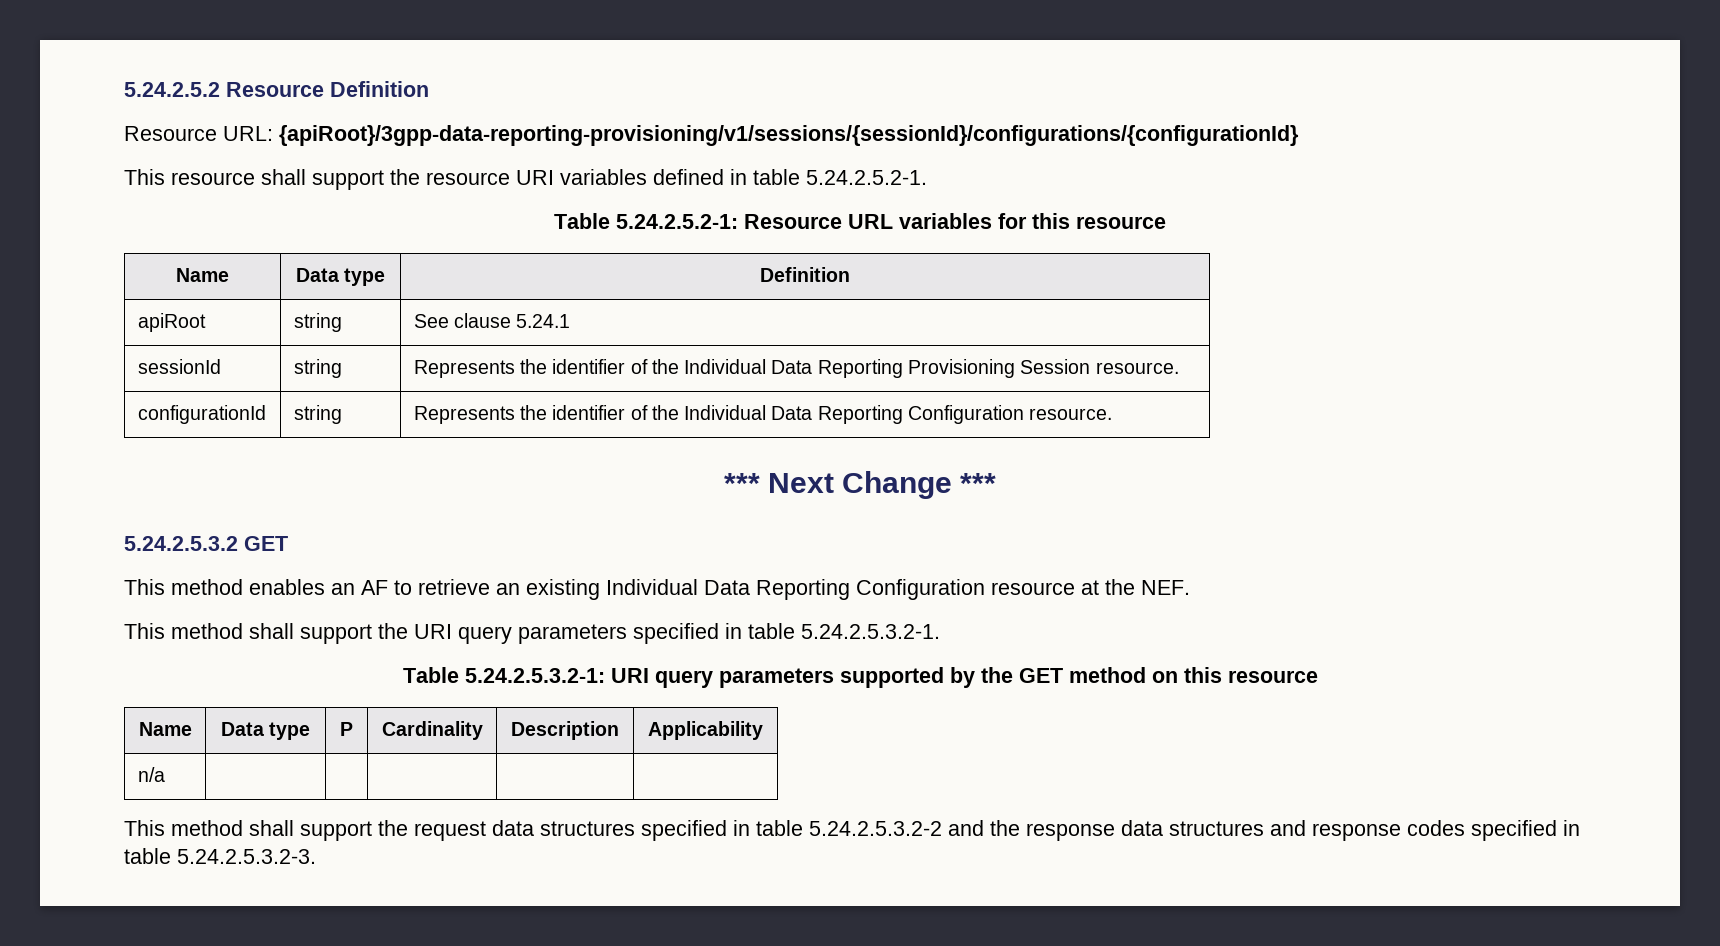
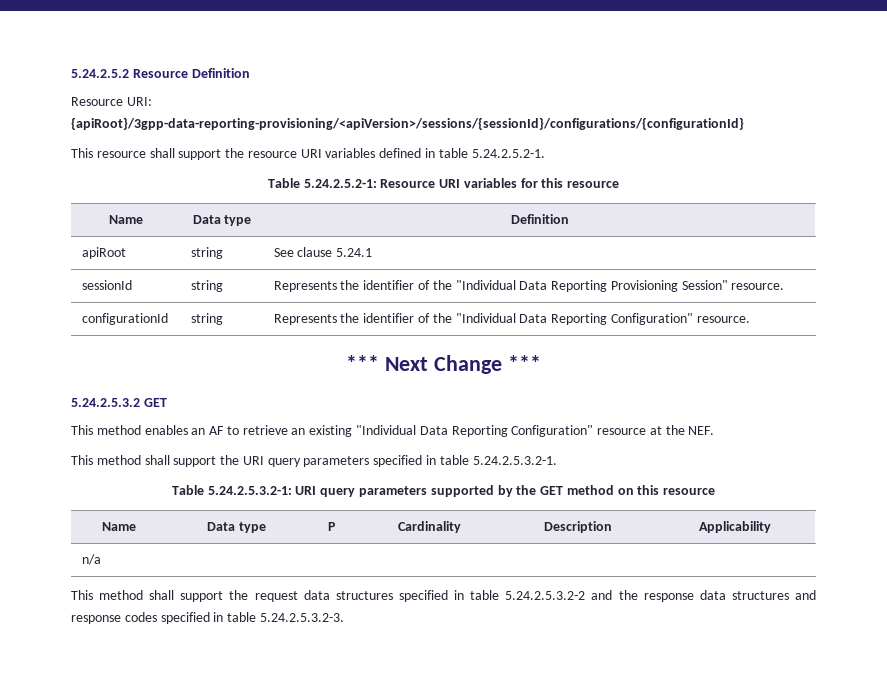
- Resource URL: {apiRoot}/3gpp-data-reporting-provisioning/v1/sessions/{sessionId}/configurations/{configurationId}
+ Resource URI: {apiRoot}/3gpp-data-reporting-provisioning/<apiVersion>/sessions/{sessionId}/configurations/{configurationId}
- Table 5.24.2.5.2-1: Resource URL variables for this resource
+ Table 5.24.2.5.2-1: Resource URI variables for this resource
- sessionId | string | Represents the identifier of the Individual Data Reporting Provisioning Session resource.
+ sessionId | string | Represents the identifier of the "Individual Data Reporting Provisioning Session" resource.
- configurationId | string | Represents the identifier of the Individual Data Reporting Configuration resource.
+ configurationId | string | Represents the identifier of the "Individual Data Reporting Configuration" resource.
- This method enables an AF to retrieve an existing Individual Data Reporting Configuration resource at the NEF.
+ This method enables an AF to retrieve an existing "Individual Data Reporting Configuration" resource at the NEF.

